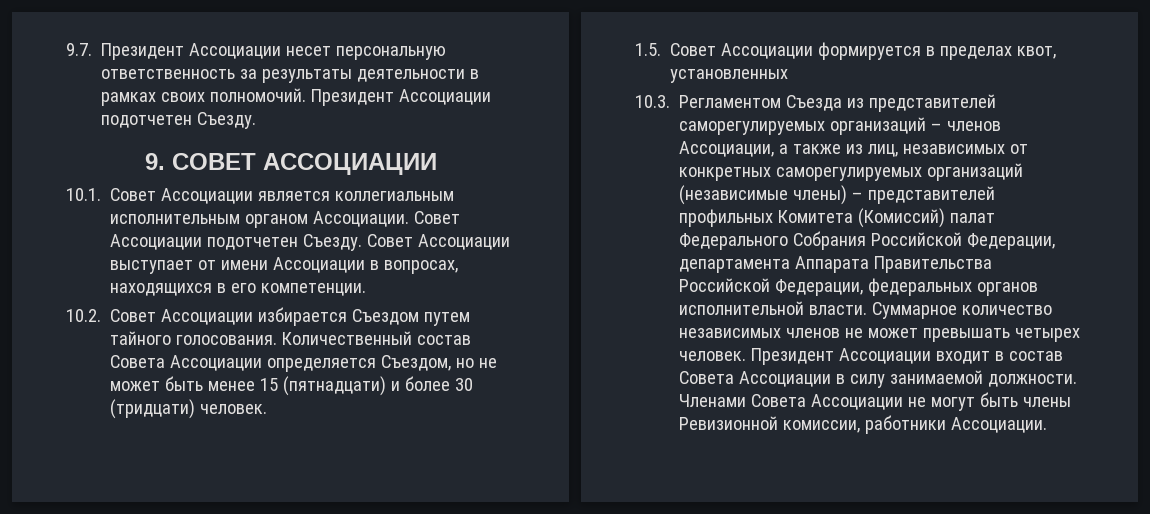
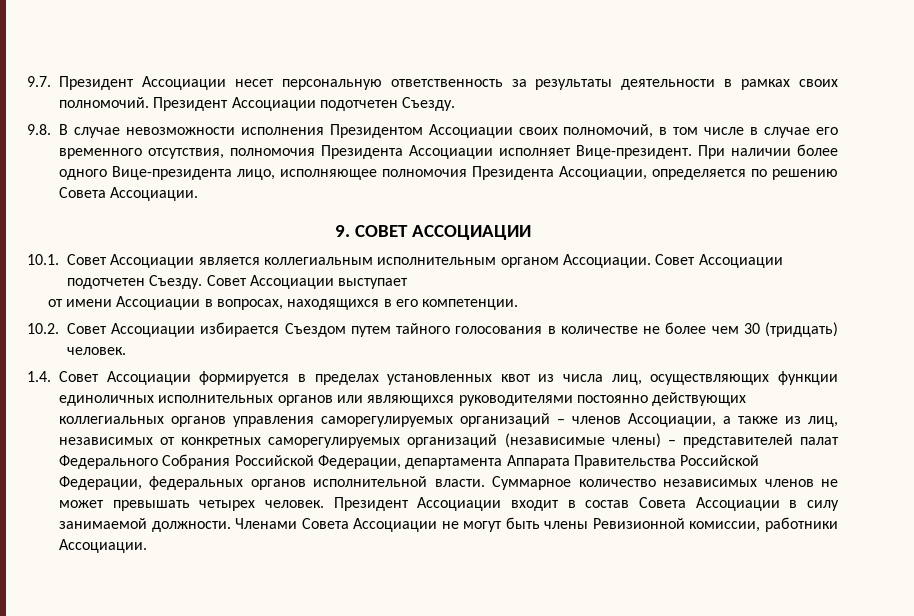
+ 9.8. В случае невозможности исполнения Президентом Ассоциации своих полномочий, в том числе в случае его временного отсутствия, полномочия Президента Ассоциации исполняет Вице-президент. При наличии более одного Вице-президента лицо, исполняющее полномочия Президента Ассоциации, определяется по решению Совета Ассоциации.
- Совет Ассоциации выступает от имени Ассоциации в вопросах, находящихся в его компетенции.
+ Совет Ассоциации выступает
+ от имени Ассоциации в вопросах, находящихся в его компетенции.
- 10.2. Совет Ассоциации избирается Съездом путем тайного голосования. Количественный состав Совета Ассоциации определяется Съездом, но не может быть менее 15 (пятнадцати) и более 30 (тридцати) человек.
+ 10.2. Совет Ассоциации избирается Съездом путем тайного голосования в количестве не более чем 30 (тридцать) человек.
- 1.5. Совет Ассоциации формируется в пределах квот, установленных
- 10.3. Регламентом Съезда из представителей саморегулируемых организаций – членов Ассоциации, а также из лиц, независимых от конкретных саморегулируемых организаций (независимые члены) – представителей профильных Комитета (Комиссий) палат Федерального Собрания Российской Федерации, департамента Аппарата Правительства Российской Федерации, федеральных органов исполнительной власти.
+ 1.4. Совет Ассоциации формируется в пределах установленных квот из числа лиц, осуществляющих функции единоличных исполнительных органов или являющихся руководителями постоянно действующих коллегиальных органов управления саморегулируемых организаций – членов Ассоциации, а также из лиц, независимых от конкретных саморегулируемых организаций (независимые члены) – представителей палат Федерального Собрания Российской Федерации, департамента Аппарата Правительства Российской Федерации, федеральных органов исполнительной власти.

